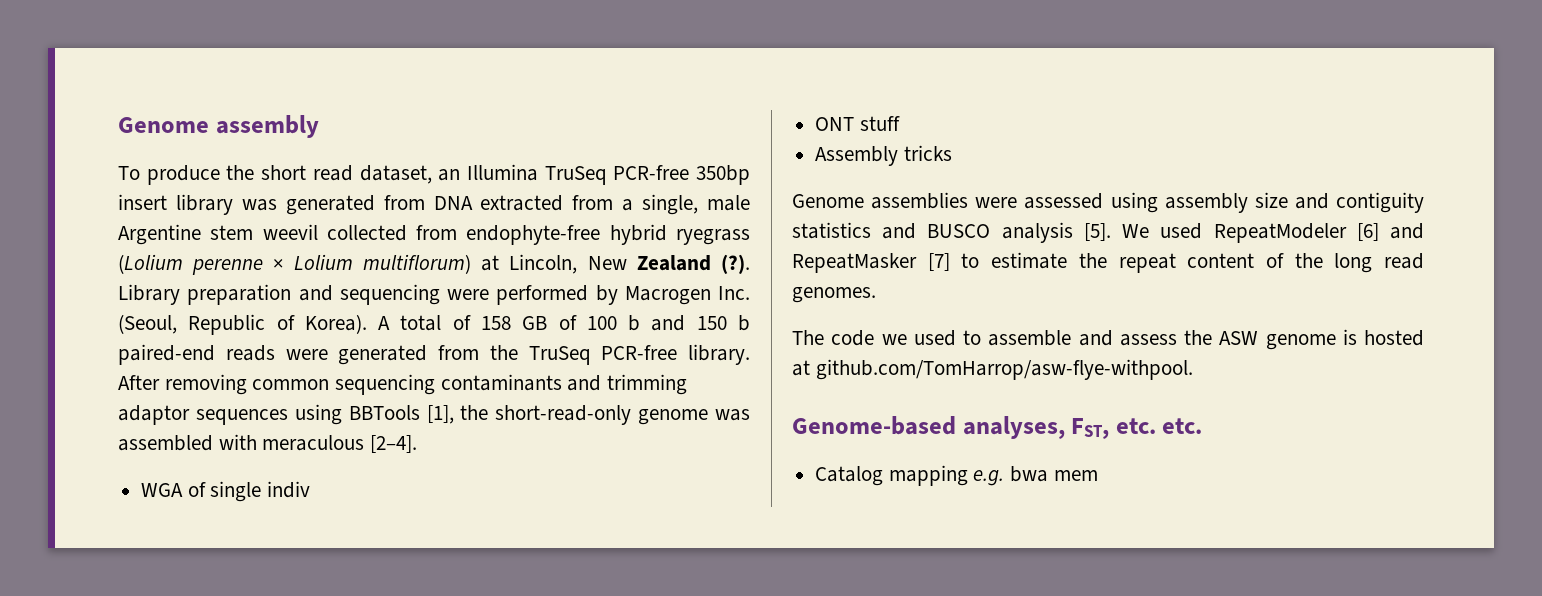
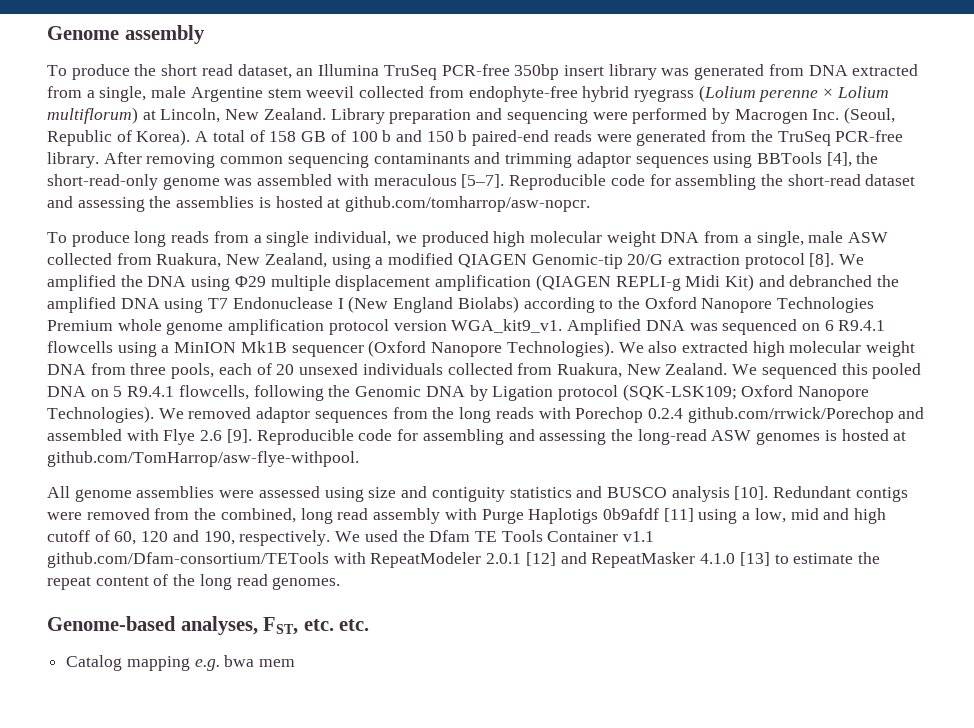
- To produce the short read dataset, an Illumina TruSeq PCR-free 350bp insert library was generated from DNA extracted from a single, male Argentine stem weevil collected from endophyte-free hybrid ryegrass (Lolium perenne × Lolium multiflorum) at Lincoln, New Zealand (?).
+ To produce the short read dataset, an Illumina TruSeq PCR-free 350bp insert library was generated from DNA extracted from a single, male Argentine stem weevil collected from endophyte-free hybrid ryegrass (Lolium perenne × Lolium multiflorum) at Lincoln, New Zealand.
- After removing common sequencing contaminants and trimming adaptor sequences using BBTools [1], the short-read-only genome was assembled with meraculous [2–4].
- WGA of single indiv
- ONT stuff
- Assembly tricks
- Genome assemblies were assessed using assembly size and contiguity statistics and BUSCO analysis [5]. We used RepeatModeler [6] and RepeatMasker [7] to estimate the repeat content of the long read genomes.
+ After removing common sequencing contaminants and trimming adaptor sequences using BBTools [4], the short-read-only genome was assembled with meraculous [5–7]. Reproducible code for assembling the short-read dataset and assessing the assemblies is hosted at github.com/tomharrop/asw-nopcr.
+ To produce long reads from a single individual, we produced high molecular weight DNA from a single, male ASW collected from Ruakura, New Zealand, using a modified QIAGEN Genomic-tip 20/G extraction protocol [8]. We amplified the DNA using Φ29 multiple displacement amplification (QIAGEN REPLI-g Midi Kit) and debranched the amplified DNA using T7 Endonuclease I (New England Biolabs) according to the Oxford Nanopore Technologies Premium whole genome amplification protocol version WGA_kit9_v1. Amplified DNA was sequenced on 6 R9.4.1 flowcells using a MinION Mk1B sequencer (Oxford Nanopore Technologies). We also extracted high molecular weight DNA from three pools, each of 20 unsexed individuals collected from Ruakura, New Zealand. We sequenced this pooled DNA on 5 R9.4.1 flowcells, following the Genomic DNA by Ligation protocol (SQK-LSK109; Oxford Nanopore Technologies). We removed adaptor sequences from the long reads with Porechop 0.2.4 github.com/rrwick/Porechop and assembled with Flye 2.6 [9]. Reproducible code for assembling and assessing the long-read ASW genomes is hosted at github.com/TomHarrop/asw-flye-withpool.
+ All genome assemblies were assessed using size and contiguity statistics and BUSCO analysis [10]. Redundant contigs were removed from the combined, long read assembly with Purge Haplotigs 0b9afdf [11] using a low, mid and high cutoff of 60, 120 and 190, respectively. We used the Dfam TE Tools Container v1.1 github.com/Dfam-consortium/TETools with RepeatModeler 2.0.1 [12] and RepeatMasker 4.1.0 [13] to estimate the repeat content of the long read genomes.
- The code we used to assemble and assess the ASW genome is hosted at github.com/TomHarrop/asw-flye-withpool.

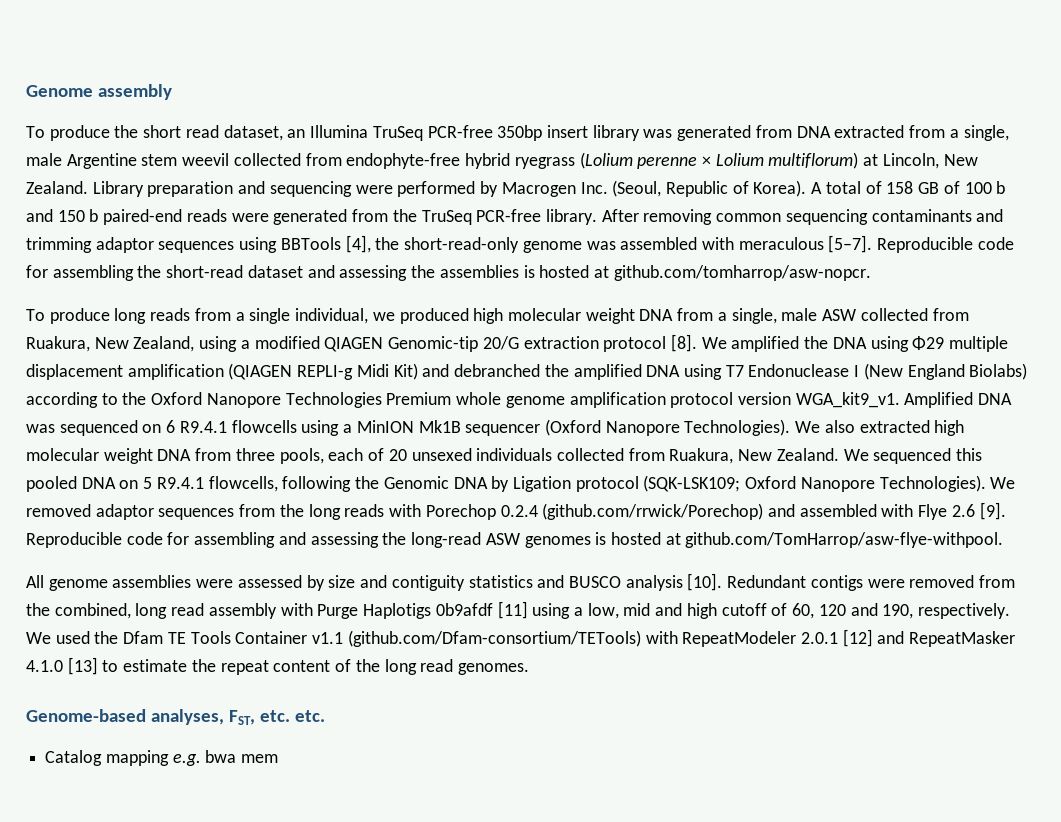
- We removed adaptor sequences from the long reads with Porechop 0.2.4 github.com/rrwick/Porechop and assembled with Flye 2.6 [9].
+ We removed adaptor sequences from the long reads with Porechop 0.2.4 (github.com/rrwick/Porechop) and assembled with Flye 2.6 [9].
- All genome assemblies were assessed using size and contiguity statistics and BUSCO analysis [10].
+ All genome assemblies were assessed by size and contiguity statistics and BUSCO analysis [10].
- We used the Dfam TE Tools Container v1.1 github.com/Dfam-consortium/TETools with RepeatModeler 2.0.1 [12] and RepeatMasker 4.1.0 [13] to estimate the repeat content of the long read genomes.
+ We used the Dfam TE Tools Container v1.1 (github.com/Dfam-consortium/TETools) with RepeatModeler 2.0.1 [12] and RepeatMasker 4.1.0 [13] to estimate the repeat content of the long read genomes.

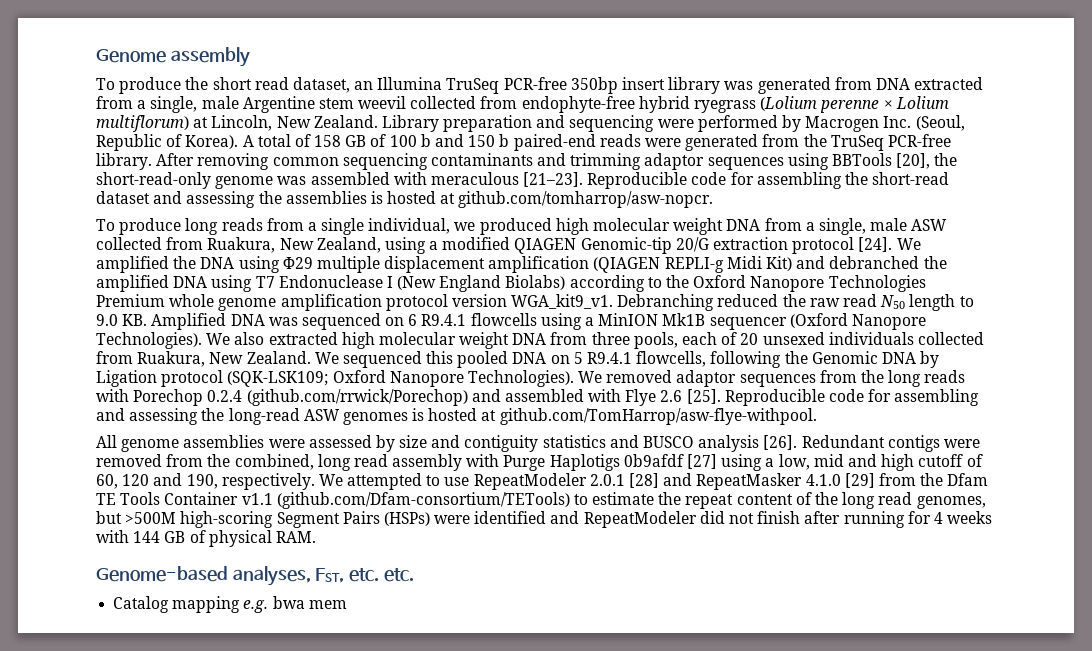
- After removing common sequencing contaminants and trimming adaptor sequences using BBTools [4], the short-read-only genome was assembled with meraculous [5–7].
+ After removing common sequencing contaminants and trimming adaptor sequences using BBTools [20], the short-read-only genome was assembled with meraculous [21–23].
- To produce long reads from a single individual, we produced high molecular weight DNA from a single, male ASW collected from Ruakura, New Zealand, using a modified QIAGEN Genomic-tip 20/G extraction protocol [8].
+ To produce long reads from a single individual, we produced high molecular weight DNA from a single, male ASW collected from Ruakura, New Zealand, using a modified QIAGEN Genomic-tip 20/G extraction protocol [24].
- Amplified DNA was sequenced on 6 R9.4.1 flowcells using a MinION Mk1B sequencer (Oxford Nanopore Technologies).
+ Debranching reduced the raw read N50 length to 9.0 KB. Amplified DNA was sequenced on 6 R9.4.1 flowcells using a MinION Mk1B sequencer (Oxford Nanopore Technologies).
- We removed adaptor sequences from the long reads with Porechop 0.2.4 (github.com/rrwick/Porechop) and assembled with Flye 2.6 [9].
+ We removed adaptor sequences from the long reads with Porechop 0.2.4 (github.com/rrwick/Porechop) and assembled with Flye 2.6 [25].
- All genome assemblies were assessed by size and contiguity statistics and BUSCO analysis [10].
+ All genome assemblies were assessed by size and contiguity statistics and BUSCO analysis [26].
- Redundant contigs were removed from the combined, long read assembly with Purge Haplotigs 0b9afdf [11] using a low, mid and high cutoff of 60, 120 and 190, respectively.
+ Redundant contigs were removed from the combined, long read assembly with Purge Haplotigs 0b9afdf [27] using a low, mid and high cutoff of 60, 120 and 190, respectively.
- We used the Dfam TE Tools Container v1.1 (github.com/Dfam-consortium/TETools) with RepeatModeler 2.0.1 [12] and RepeatMasker 4.1.0 [13] to estimate the repeat content of the long read genomes.
+ We attempted to use RepeatModeler 2.0.1 [28] and RepeatMasker 4.1.0 [29] from the Dfam TE Tools Container v1.1 (github.com/Dfam-consortium/TETools) to estimate the repeat content of the long read genomes, but >500M high-scoring Segment Pairs (HSPs) were identified and RepeatModeler did not finish after running for 4 weeks with 144 GB of physical RAM.

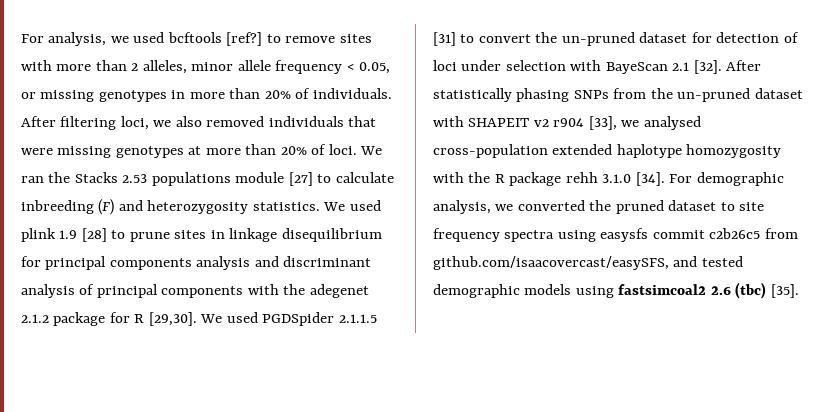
- Genome assembly
- To produce the short read dataset, an Illumina TruSeq PCR-free 350bp insert library was generated from DNA extracted from a single, male Argentine stem weevil collected from endophyte-free hybrid ryegrass (Lolium perenne × Lolium multiflorum) at Lincoln, New Zealand. Library preparation and sequencing were performed by Macrogen Inc. (Seoul, Republic of Korea). A total of 158 GB of 100 b and 150 b paired-end reads were generated from the TruSeq PCR-free library. After removing common sequencing contaminants and trimming adaptor sequences using BBTools [20], the short-read-only genome was assembled with meraculous [21–23]. Reproducible code for assembling the short-read dataset and assessing the assemblies is hosted at github.com/tomharrop/asw-nopcr.
- To produce long reads from a single individual, we produced high molecular weight DNA from a single, male ASW collected from Ruakura, New Zealand, using a modified QIAGEN Genomic-tip 20/G extraction protocol [24]. We amplified the DNA using Φ29 multiple displacement amplification (QIAGEN REPLI-g Midi Kit) and debranched the amplified DNA using T7 Endonuclease I (New England Biolabs) according to the Oxford Nanopore Technologies Premium whole genome amplification protocol version WGA_kit9_v1. Debranching reduced the raw read N50 length to 9.0 KB. Amplified DNA was sequenced on 6 R9.4.1 flowcells using a MinION Mk1B sequencer (Oxford Nanopore Technologies). We also extracted high molecular weight DNA from three pools, each of 20 unsexed individuals collected from Ruakura, New Zealand. We sequenced this pooled DNA on 5 R9.4.1 flowcells, following the Genomic DNA by Ligation protocol (SQK-LSK109; Oxford Nanopore Technologies). We removed adaptor sequences from the long reads with Porechop 0.2.4 (github.com/rrwick/Porechop) and assembled with Flye 2.6 [25]. Reproducible code for assembling and assessing the long-read ASW genomes is hosted at github.com/TomHarrop/asw-flye-withpool.
- All genome assemblies were assessed by size and contiguity statistics and BUSCO analysis [26]. Redundant contigs were removed from the combined, long read assembly with Purge Haplotigs 0b9afdf [27] using a low, mid and high cutoff of 60, 120 and 190, respectively. We attempted to use RepeatModeler 2.0.1 [28] and RepeatMasker 4.1.0 [29] from the Dfam TE Tools Container v1.1 (github.com/Dfam-consortium/TETools) to estimate the repeat content of the long read genomes, but >500M high-scoring Segment Pairs (HSPs) were identified and RepeatModeler did not finish after running for 4 weeks with 144 GB of physical RAM.
- Genome-based analyses, FST, etc. etc.
- Catalog mapping e.g. bwa mem
+ For analysis, we used bcftools [ref?] to remove sites with more than 2 alleles, minor allele frequency < 0.05, or missing genotypes in more than 20% of individuals. After filtering loci, we also removed individuals that were missing genotypes at more than 20% of loci. We ran the Stacks 2.53 populations module [27] to calculate inbreeding (F) and heterozygosity statistics. We used plink 1.9 [28] to prune sites in linkage disequilibrium for principal components analysis and discriminant analysis of principal components with the adegenet 2.1.2 package for R [29,30]. We used PGDSpider 2.1.1.5 [31] to convert the un-pruned dataset for detection of loci under selection with BayeScan 2.1 [32]. After statistically phasing SNPs from the un-pruned dataset with SHAPEIT v2 r904 [33], we analysed cross-population extended haplotype homozygosity with the R package rehh 3.1.0 [34]. For demographic analysis, we converted the pruned dataset to site frequency spectra using easysfs commit c2b26c5 from github.com/isaacovercast/easySFS, and tested demographic models using fastsimcoal2 2.6 (tbc) [35].

